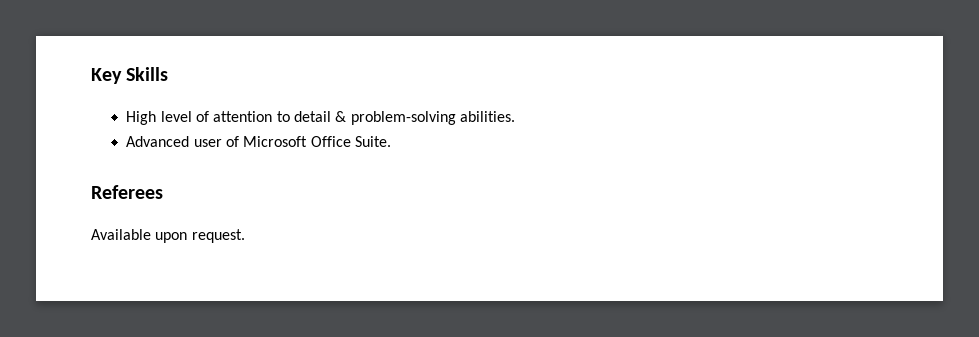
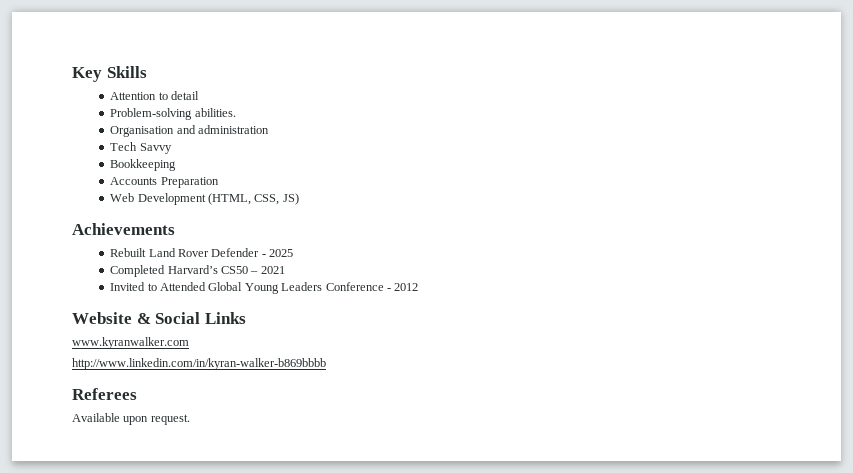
- High level of attention to detail & problem-solving abilities.
+ Attention to detail
+ Problem-solving abilities.
- Advanced user of Microsoft Office Suite.
+ Organisation and administration
+ Tech Savvy
+ Bookkeeping
+ Accounts Preparation
+ Web Development (HTML, CSS, JS)
+ Achievements
+ Rebuilt Land Rover Defender - 2025
+ Completed Harvard’s CS50 – 2021
+ Invited to Attended Global Young Leaders Conference - 2012
+ Website & Social Links
+ www.kyranwalker.com
+ http://www.linkedin.com/in/kyran-walker-b869bbbb

